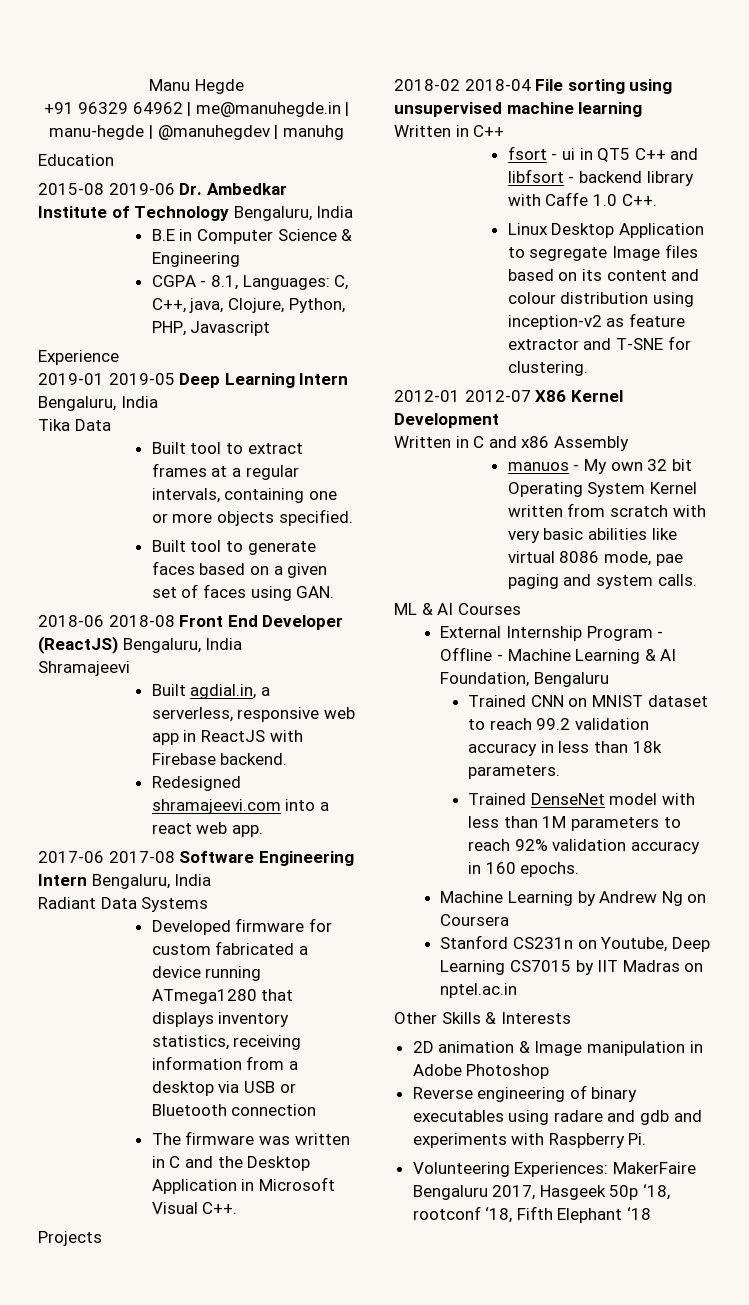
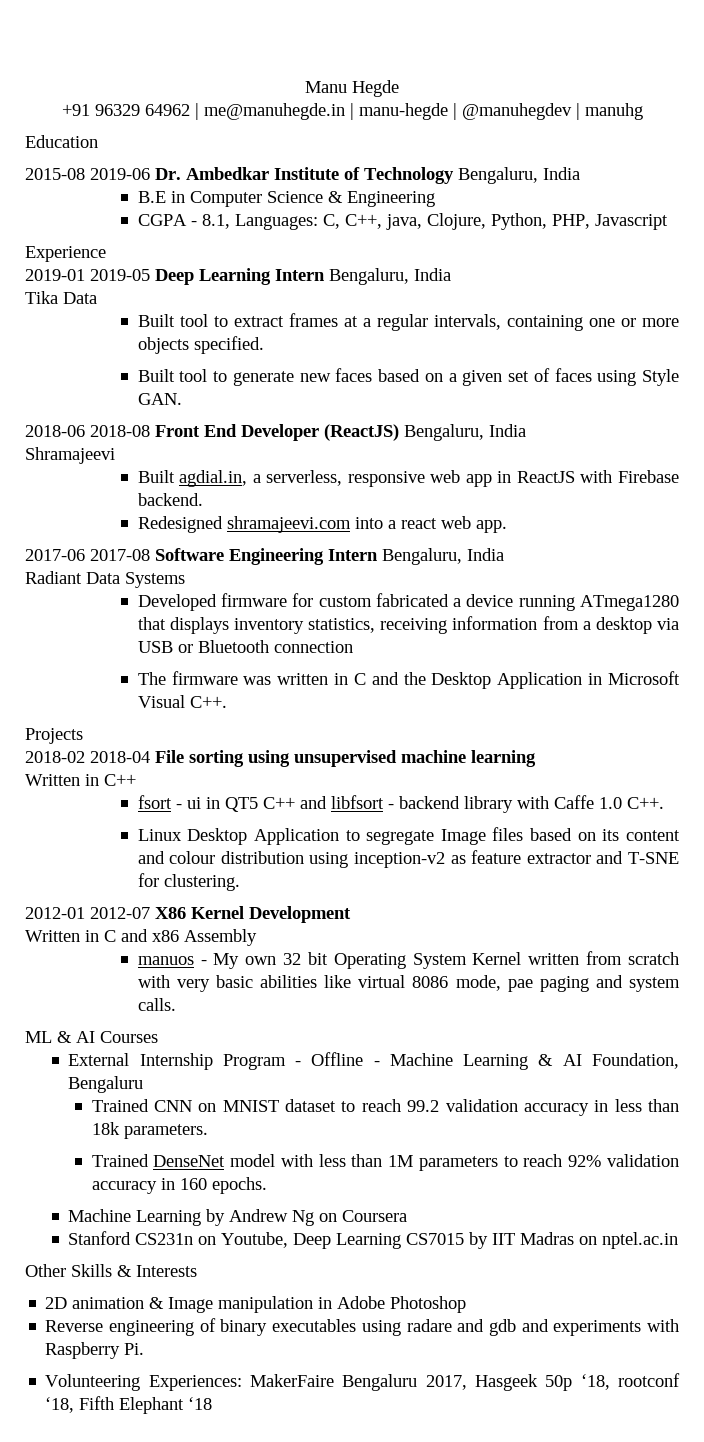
- Built tool to generate faces based on a given set of faces using GAN.
+ Built tool to generate new faces based on a given set of faces using Style GAN.

